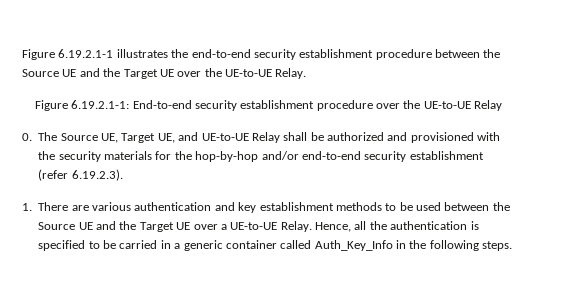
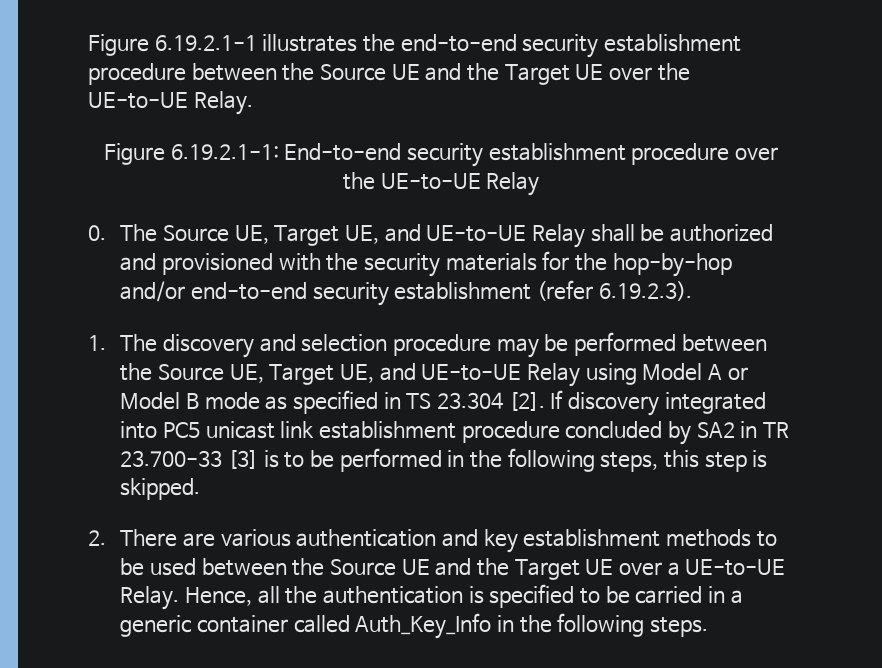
- 1. There are various authentication and key establishment methods to be used between the Source UE and the Target UE over a UE-to-UE Relay.
+ 1. The discovery and selection procedure may be performed between the Source UE, Target UE, and UE-to-UE Relay using Model A or Model B mode as specified in TS 23.304 [2]. If discovery integrated into PC5 unicast link establishment procedure concluded by SA2 in TR 23.700-33 [3] is to be performed in the following steps, this step is skipped.
+ 2. There are various authentication and key establishment methods to be used between the Source UE and the Target UE over a UE-to-UE Relay.

